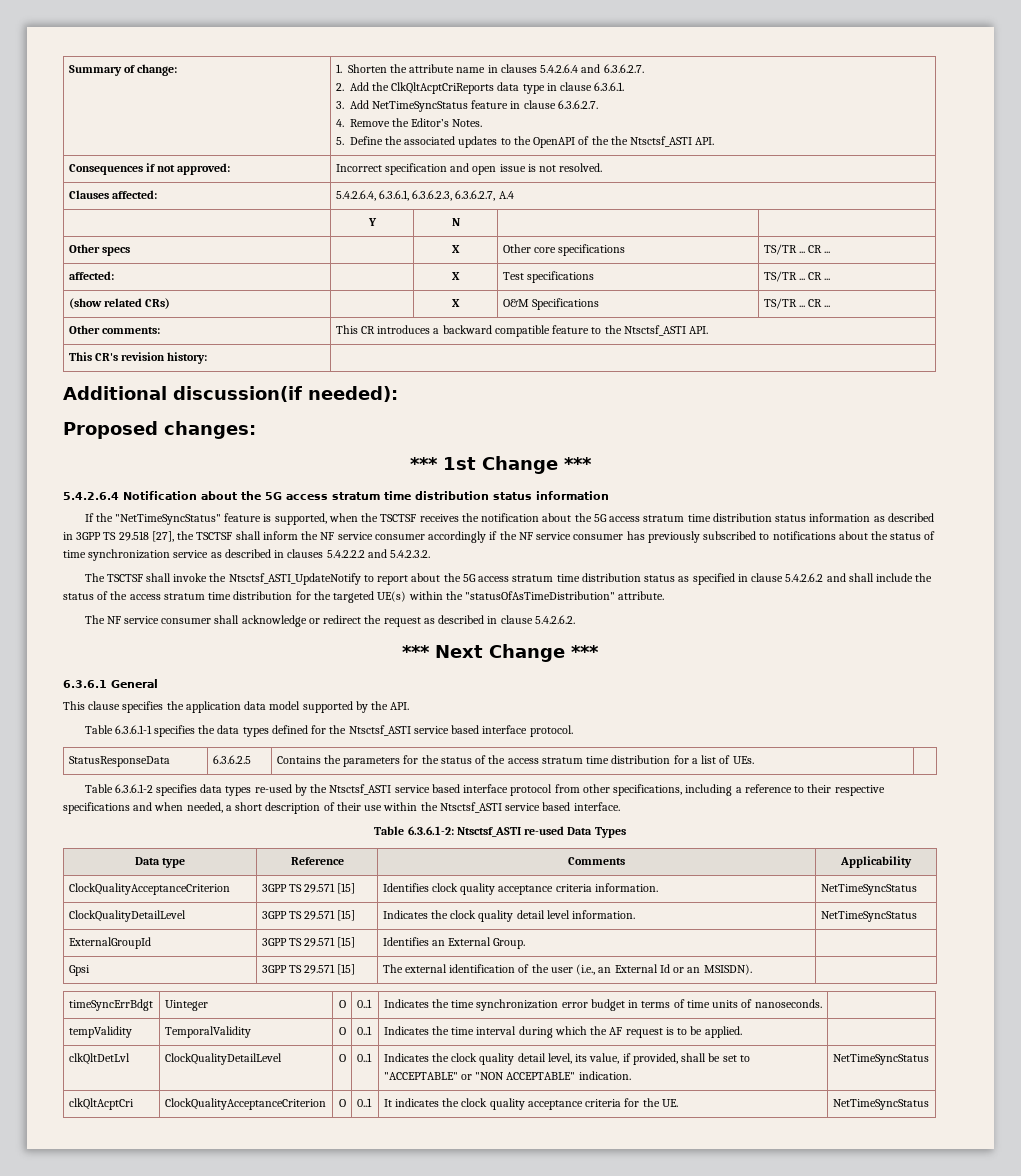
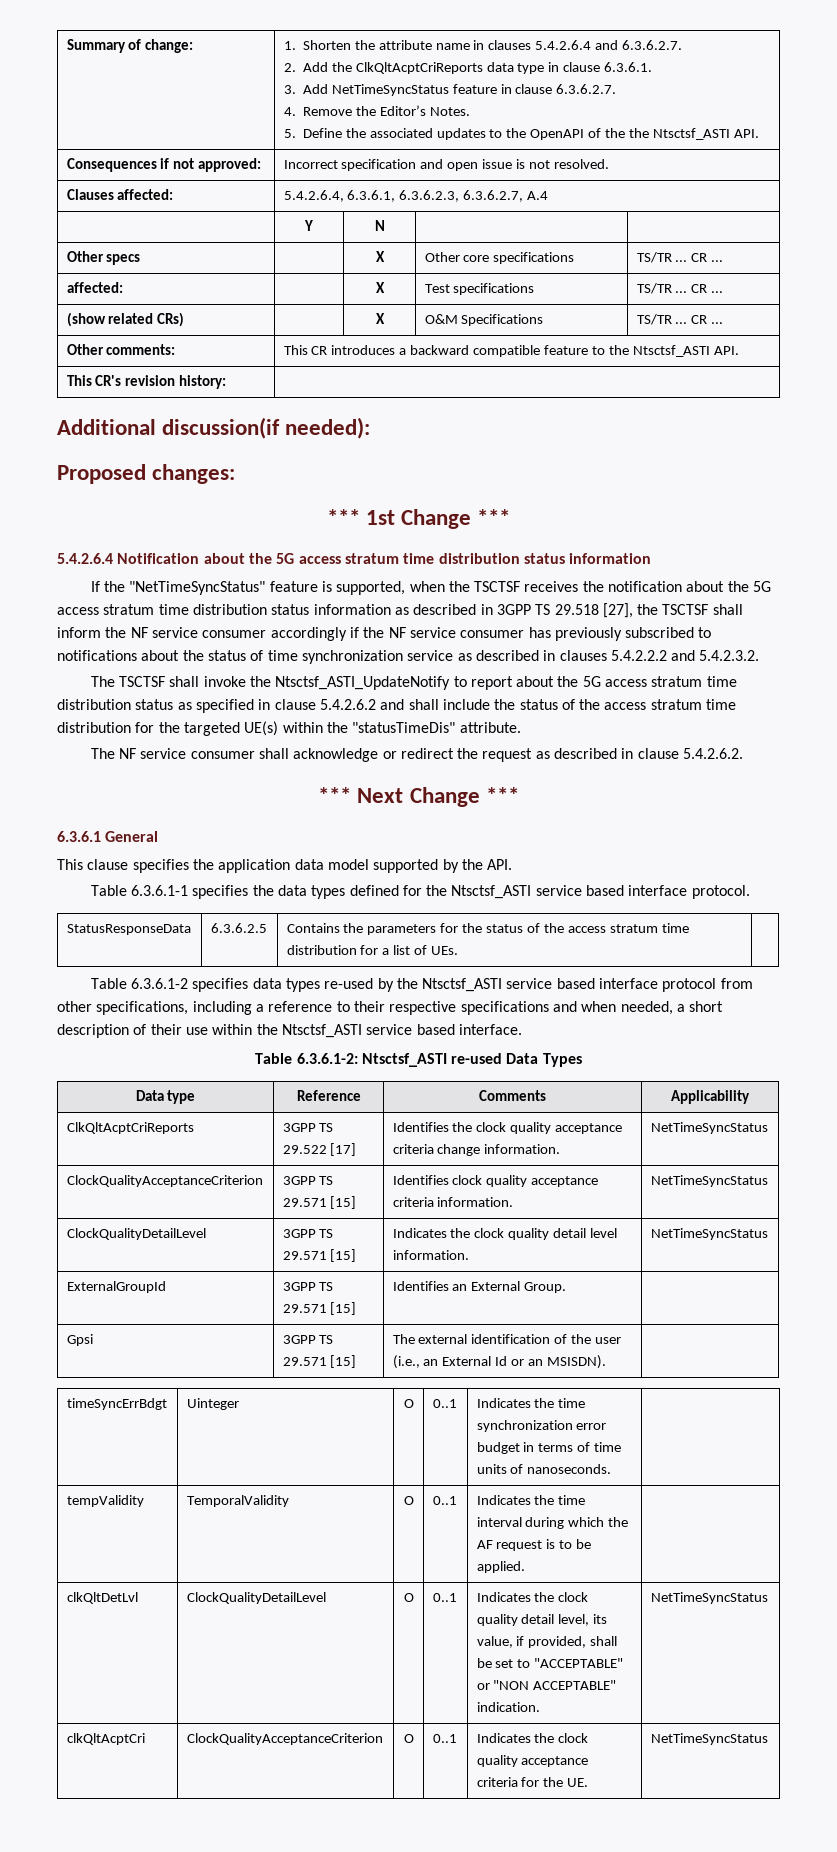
- The TSCTSF shall invoke the Ntsctsf_ASTI_UpdateNotify to report about the 5G access stratum time distribution status as specified in clause 5.4.2.6.2 and shall include the status of the access stratum time distribution for the targeted UE(s) within the "statusOfAsTimeDistribution" attribute.
+ The TSCTSF shall invoke the Ntsctsf_ASTI_UpdateNotify to report about the 5G access stratum time distribution status as specified in clause 5.4.2.6.2 and shall include the status of the access stratum time distribution for the targeted UE(s) within the "statusTimeDis" attribute.
+ ClkQltAcptCriReports | 3GPP TS 29.522 [17] | Identifies the clock quality acceptance criteria change information. | NetTimeSyncStatus
- clkQltAcptCri | ClockQualityAcceptanceCriterion | O | 0..1 | It indicates the clock quality acceptance criteria for the UE. | NetTimeSyncStatus
+ clkQltAcptCri | ClockQualityAcceptanceCriterion | O | 0..1 | Indicates the clock quality acceptance criteria for the UE. | NetTimeSyncStatus

